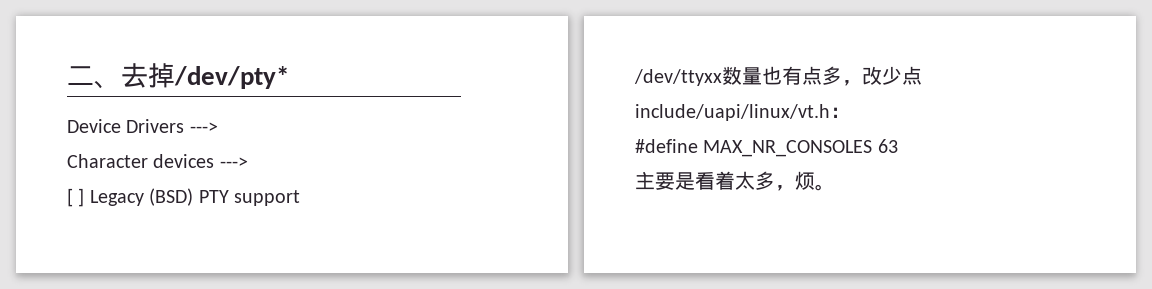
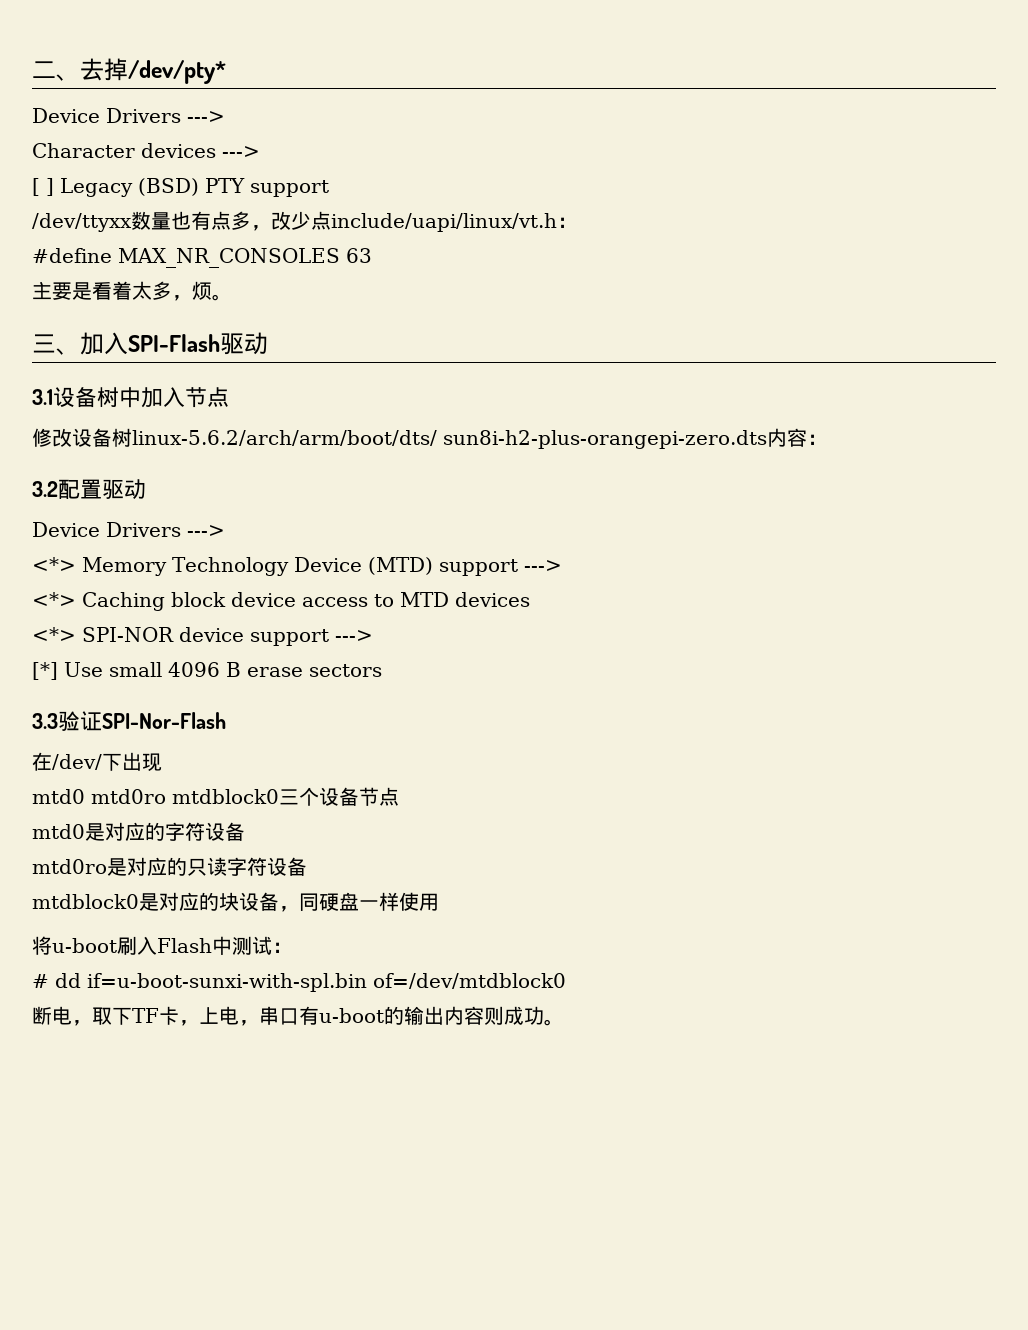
+ 三、加入SPI-Flash驱动
+ 3.1设备树中加入节点
+ 修改设备树linux-5.6.2/arch/arm/boot/dts/ sun8i-h2-plus-orangepi-zero.dts内容：
+ 3.2配置驱动
+ Device Drivers --->
+ <*> Memory Technology Device (MTD) support --->
+ <*> Caching block device access to MTD devices
+ <*> SPI-NOR device support --->
+ [*] Use small 4096 B erase sectors
+ 3.3验证SPI-Nor-Flash
+ 在/dev/下出现
+ mtd0 mtd0ro mtdblock0三个设备节点
+ mtd0是对应的字符设备
+ mtd0ro是对应的只读字符设备
+ mtdblock0是对应的块设备，同硬盘一样使用
+ 将u-boot刷入Flash中测试：
+ # dd if=u-boot-sunxi-with-spl.bin of=/dev/mtdblock0
+ 断电，取下TF卡，上电，串口有u-boot的输出内容则成功。

